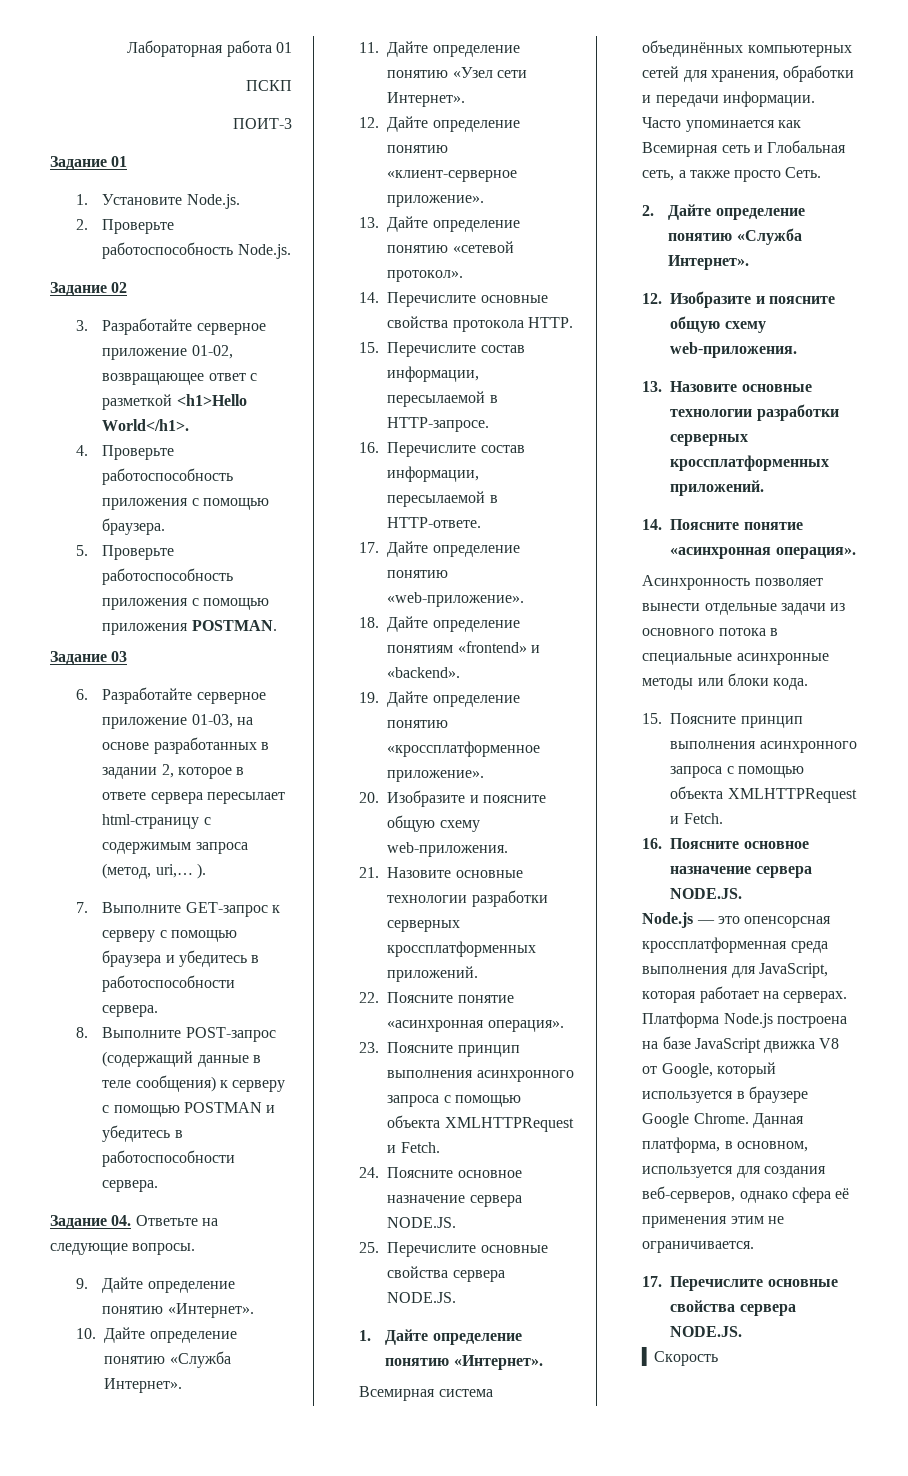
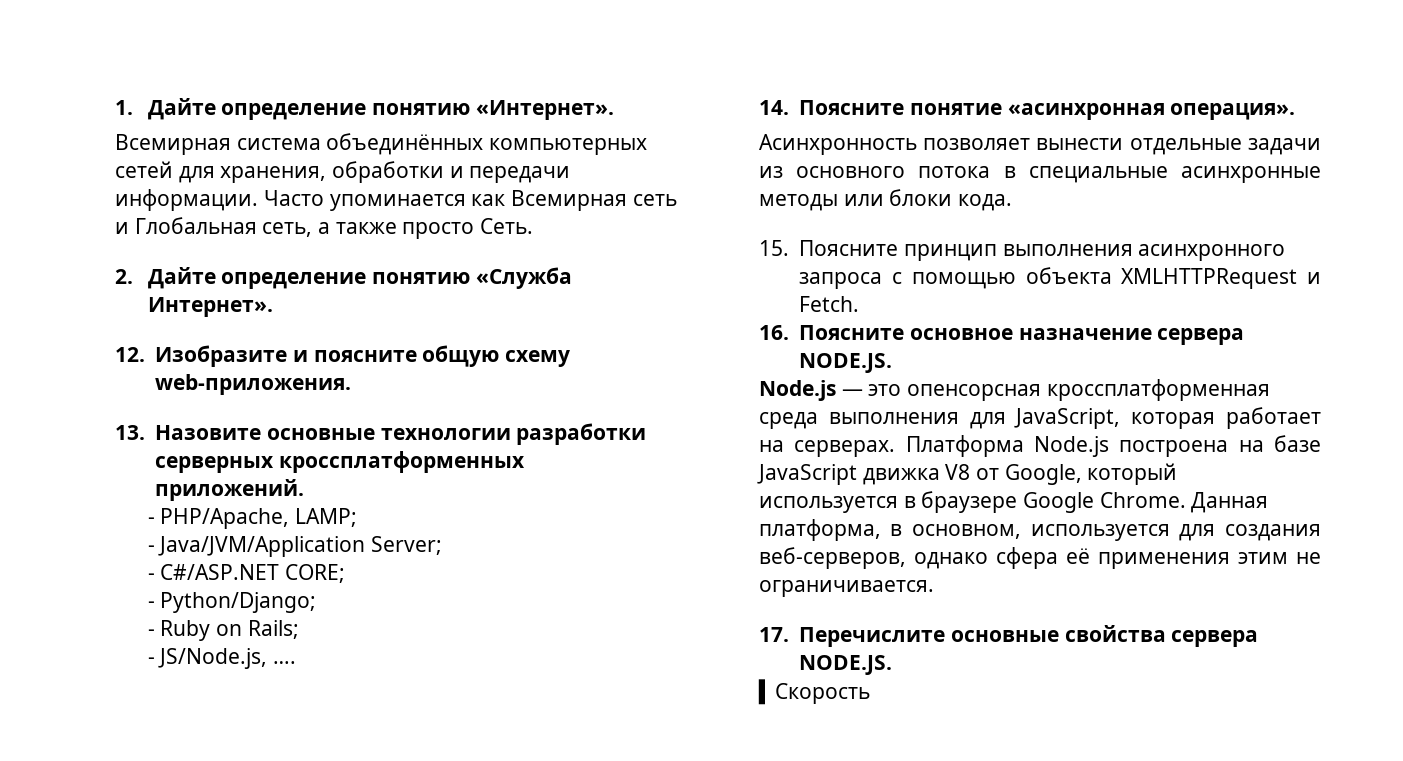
- Лабораторная работа 01
- ПСКП
- ПОИТ-3
- Задание 01
- 1. Установите Node.js.
- 2. Проверьте работоспособность Node.js.
- Задание 02
- 3. Разработайте серверное приложение 01-02, возвращающее ответ с разметкой <h1>Hello World</h1>.
- 4. Проверьте работоспособность приложения с помощью браузера.
- 5. Проверьте работоспособность приложения с помощью приложения POSTMAN.
- Задание 03
- 6. Разработайте серверное приложение 01-03, на основе разработанных в задании 2, которое в ответе сервера пересылает html-страницу с содержимым запроса (метод, uri,… ).
- 7. Выполните GET-запрос к серверу с помощью браузера и убедитесь в работоспособности сервера.
- 8. Выполните POST-запрос (содержащий данные в теле сообщения) к серверу с помощью POSTMAN и убедитесь в работоспособности сервера.
- Задание 04. Ответьте на следующие вопросы.
- 9. Дайте определение понятию «Интернет».
- 10. Дайте определение понятию «Служба Интернет».
- 11. Дайте определение понятию «Узел сети Интернет».
- 12. Дайте определение понятию «клиент-серверное приложение».
- 13. Дайте определение понятию «сетевой протокол».
- 14. Перечислите основные свойства протокола HTTP.
- 15. Перечислите состав информации, пересылаемой в HTTP-запросе.
- 16. Перечислите состав информации, пересылаемой в HTTP-ответе.
- 17. Дайте определение понятию «web-приложение».
- 18. Дайте определение понятиям «frontend» и «backend».
- 19. Дайте определение понятию «кроссплатформенное приложение».
- 20. Изобразите и поясните общую схему web-приложения.
- 21. Назовите основные технологии разработки серверных кроссплатформенных приложений.
- 22. Поясните понятие «асинхронная операция».
- 23. Поясните принцип выполнения асинхронного запроса с помощью объекта XMLHTTPRequest и Fetch.
- 24. Поясните основное назначение сервера NODE.JS.
- 25. Перечислите основные свойства сервера NODE.JS.
+ - PHP/Apache, LAMP;
+ - Java/JVM/Application Server;
+ - C#/ASP.NET CORE;
+ - Python/Django;
+ - Ruby on Rails;
+ - JS/Node.js, ….

